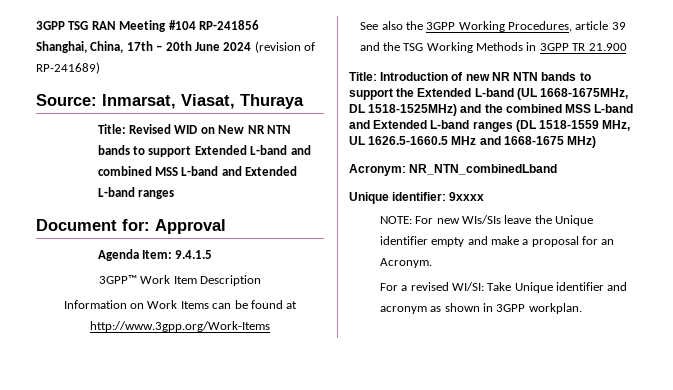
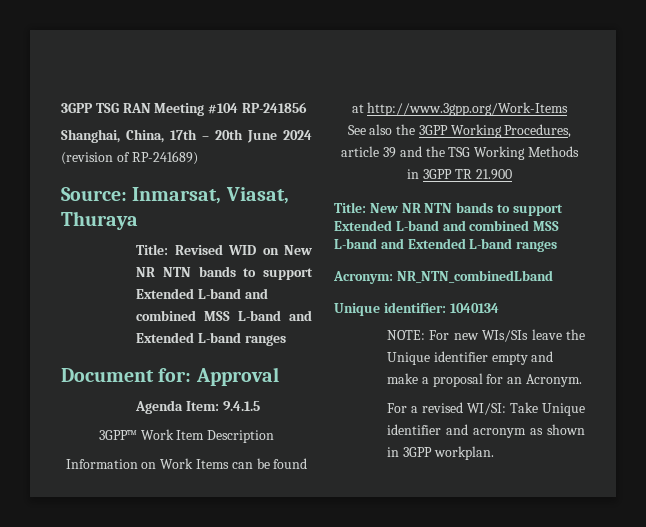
- Title: Introduction of new NR NTN bands to support the Extended L-band (UL 1668-1675MHz, DL 1518-1525MHz) and the combined MSS L-band and Extended L-band ranges (DL 1518-1559 MHz, UL 1626.5-1660.5 MHz and 1668-1675 MHz)
+ Title: New NR NTN bands to support Extended L-band and combined MSS L-band and Extended L-band ranges
- Unique identifier: 9xxxx
+ Unique identifier: 1040134

